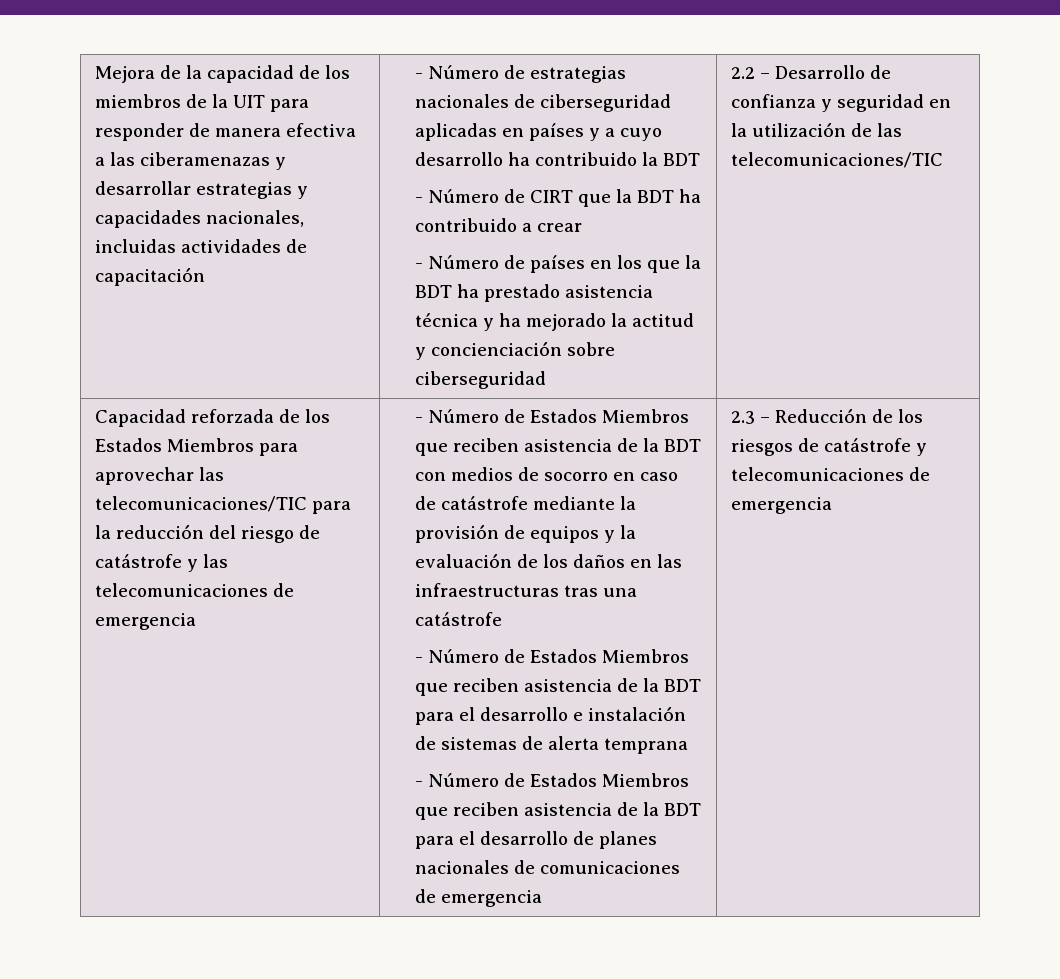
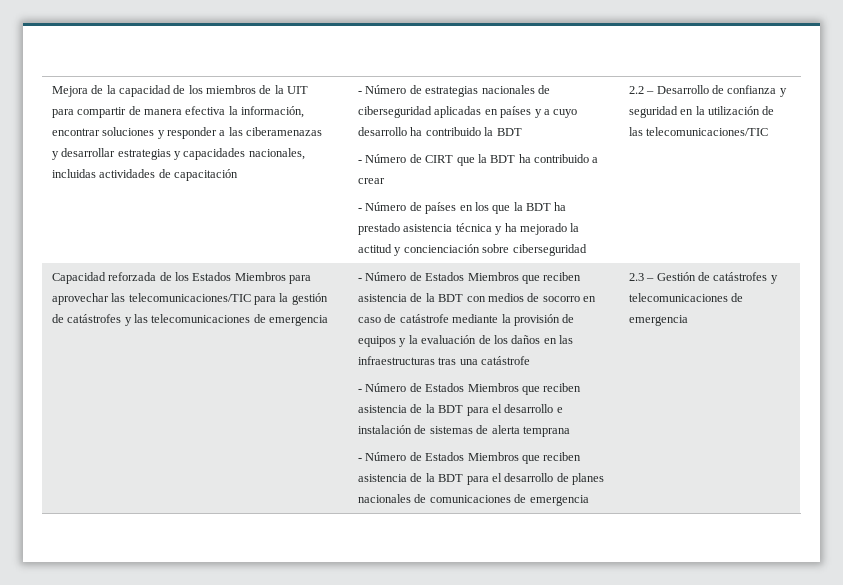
- Mejora de la capacidad de los miembros de la UIT para responder de manera efectiva a las ciberamenazas y desarrollar estrategias y capacidades nacionales, incluidas actividades de capacitación
+ Mejora de la capacidad de los miembros de la UIT para compartir de manera efectiva la información, encontrar soluciones y responder a las ciberamenazas y desarrollar estrategias y capacidades nacionales, incluidas actividades de capacitación
- Capacidad reforzada de los Estados Miembros para aprovechar las telecomunicaciones/TIC para la reducción del riesgo de catástrofe y las telecomunicaciones de emergencia
+ Capacidad reforzada de los Estados Miembros para aprovechar las telecomunicaciones/TIC para la gestión de catástrofes y las telecomunicaciones de emergencia
- 2.3 – Reducción de los riesgos de catástrofe y telecomunicaciones de emergencia
+ 2.3 – Gestión de catástrofes y telecomunicaciones de emergencia

